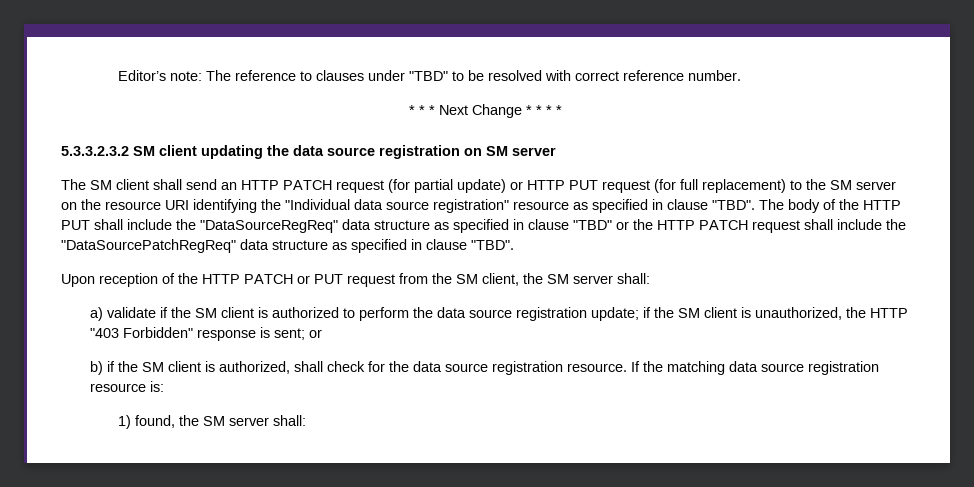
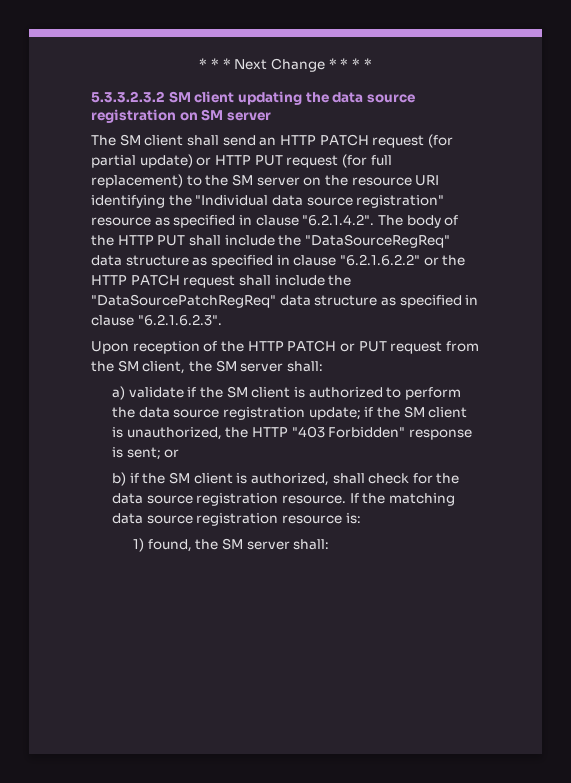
- Editor’s note: The reference to clauses under "TBD" to be resolved with correct reference number.
- The SM client shall send an HTTP PATCH request (for partial update) or HTTP PUT request (for full replacement) to the SM server on the resource URI identifying the "Individual data source registration" resource as specified in clause "TBD". The body of the HTTP PUT shall include the "DataSourceRegReq" data structure as specified in clause "TBD" or the HTTP PATCH request shall include the "DataSourcePatchRegReq" data structure as specified in clause "TBD".
+ The SM client shall send an HTTP PATCH request (for partial update) or HTTP PUT request (for full replacement) to the SM server on the resource URI identifying the "Individual data source registration" resource as specified in clause "6.2.1.4.2". The body of the HTTP PUT shall include the "DataSourceRegReq" data structure as specified in clause "6.2.1.6.2.2" or the HTTP PATCH request shall include the "DataSourcePatchRegReq" data structure as specified in clause "6.2.1.6.2.3".

